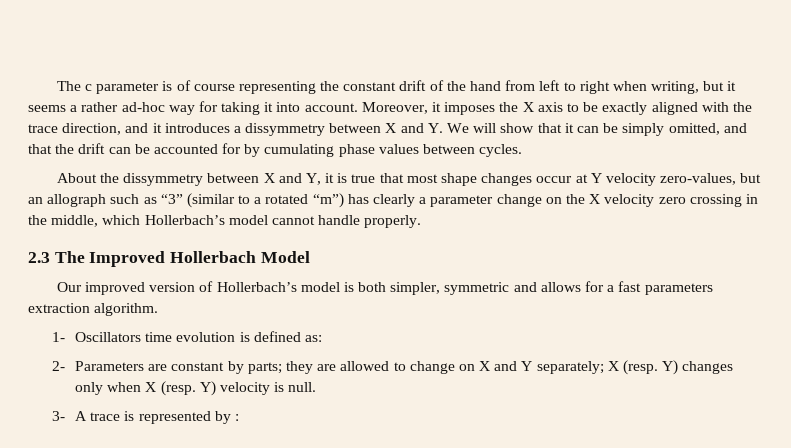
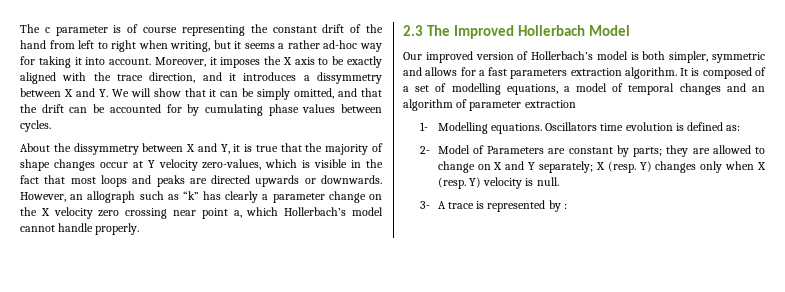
- About the dissymmetry between X and Y, it is true that most shape changes occur at Y velocity zero-values, but an allograph such as “3” (similar to a rotated “m”) has clearly a parameter change on the X velocity zero crossing in the middle, which Hollerbach’s model cannot handle properly.
+ About the dissymmetry between X and Y, it is true that the majority of shape changes occur at Y velocity zero-values, which is visible in the fact that most loops and peaks are directed upwards or downwards. However, an allograph such as “k” has clearly a parameter change on the X velocity zero crossing near point a, which Hollerbach’s model cannot handle properly.
+ It is composed of a set of modelling equations, a model of temporal changes and an algorithm of parameter extraction
- 1- Oscillators time evolution is defined as:
+ 1- Modelling equations. Oscillators time evolution is defined as:
- 2- Parameters are constant by parts; they are allowed to change on X and Y separately; X (resp. Y) changes only when X (resp. Y) velocity is null.
+ 2- Model of Parameters are constant by parts; they are allowed to change on X and Y separately; X (resp. Y) changes only when X (resp. Y) velocity is null.

